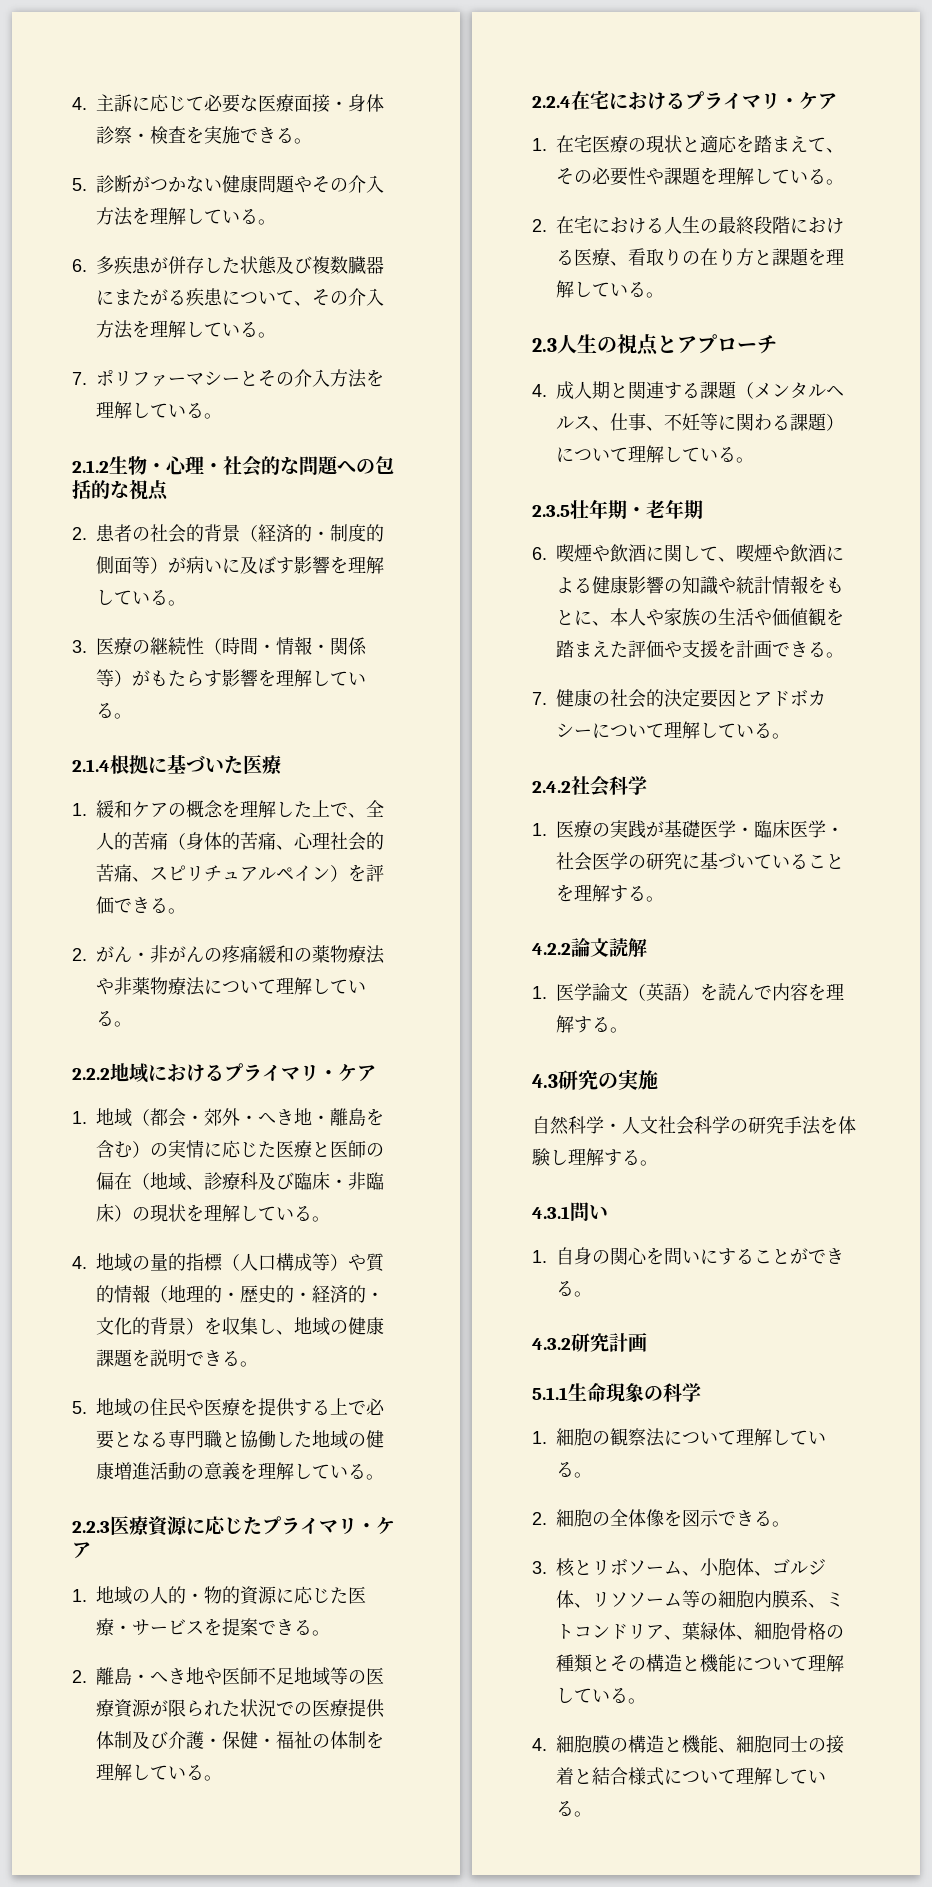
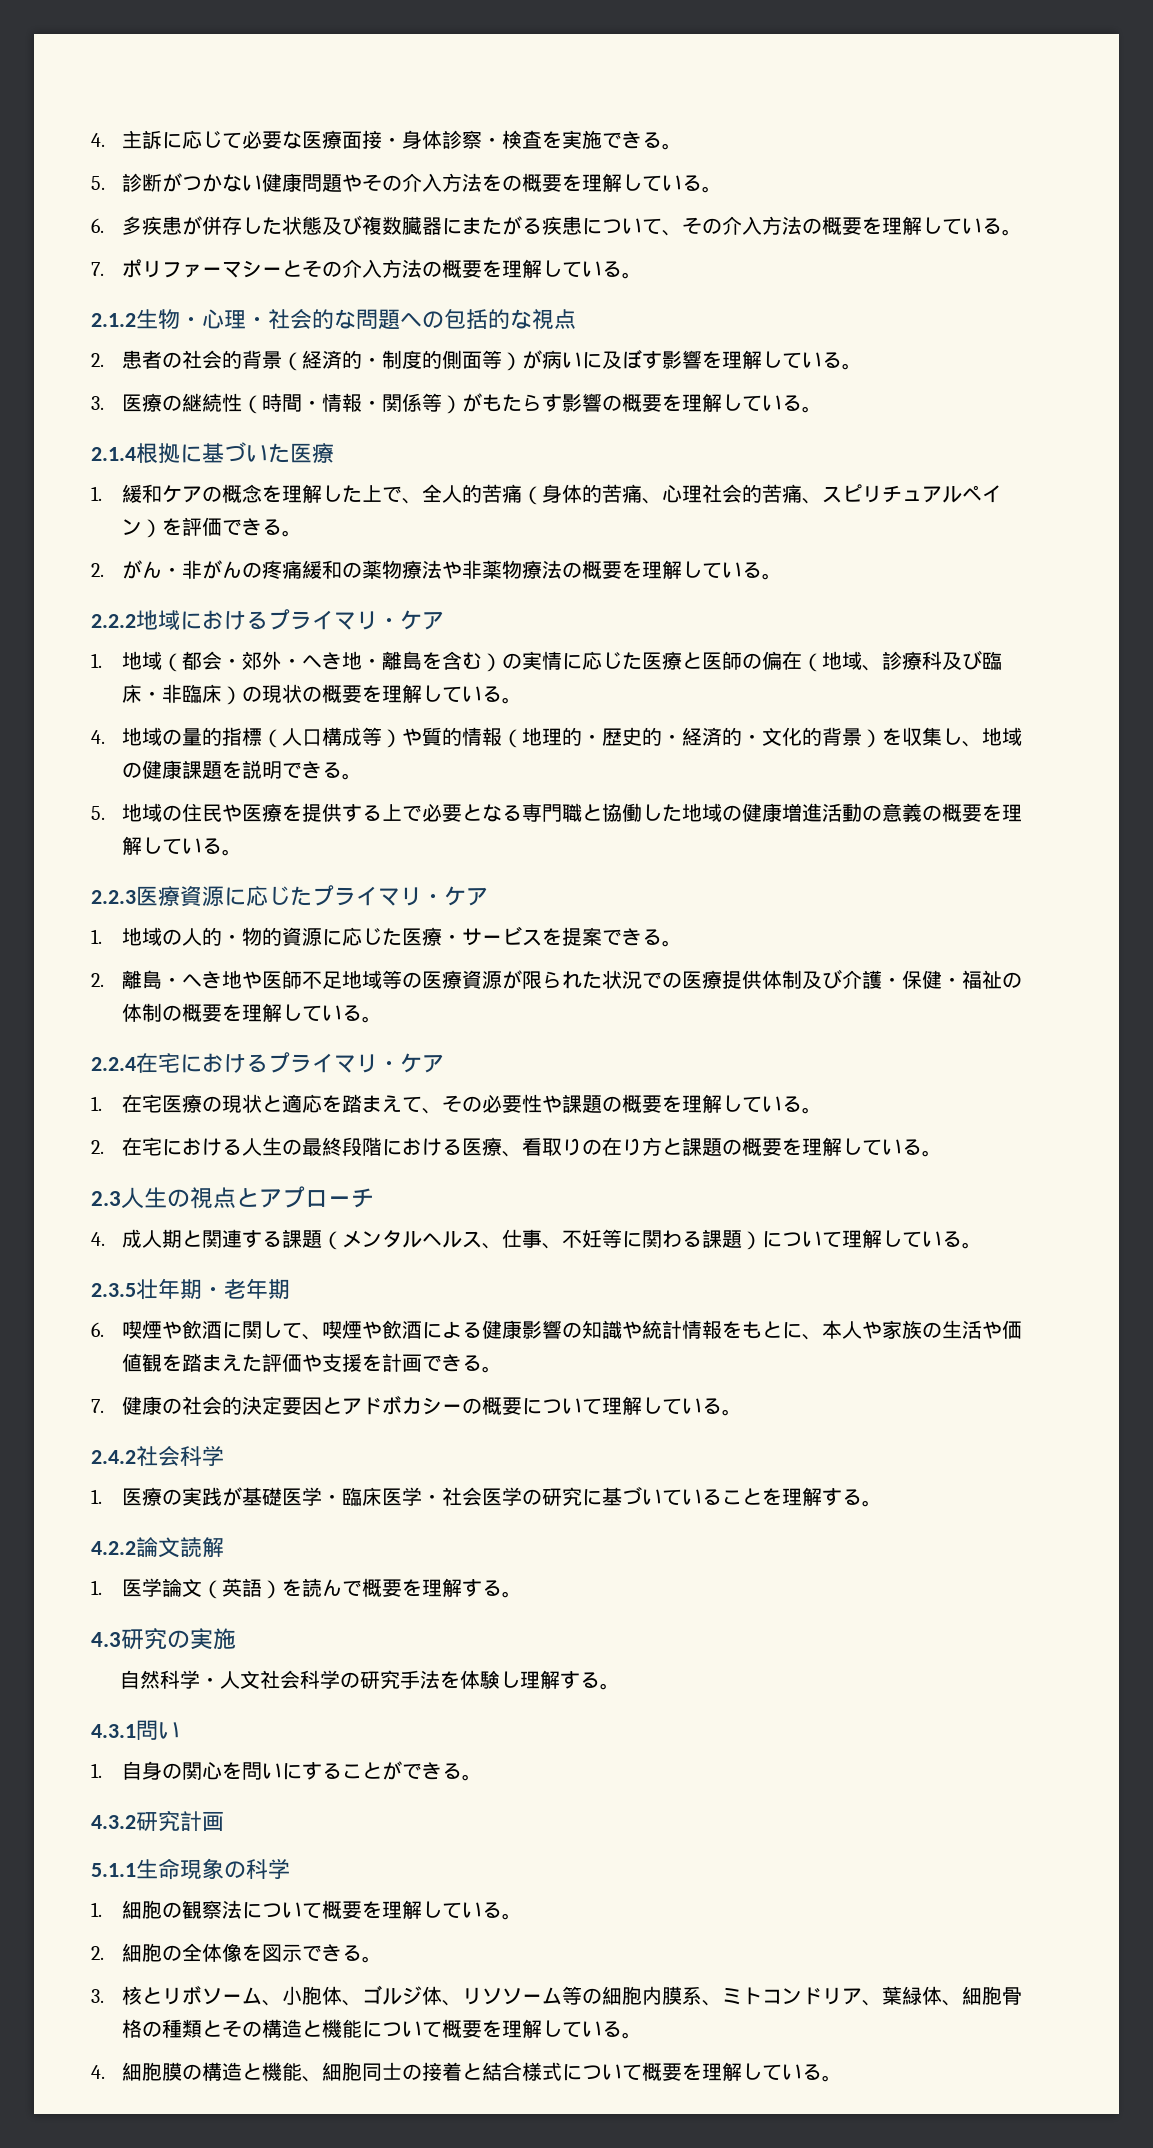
- 5.診断がつかない健康問題やその介入方法を理解している。
+ 5.診断がつかない健康問題やその介入方法をの概要を理解している。
- 6.多疾患が併存した状態及び複数臓器にまたがる疾患について、その介入方法を理解している。
+ 6.多疾患が併存した状態及び複数臓器にまたがる疾患について、その介入方法の概要を理解している。
- 7.ポリファーマシーとその介入方法を理解している。
+ 7.ポリファーマシーとその介入方法の概要を理解している。
- 3.医療の継続性（時間・情報・関係等）がもたらす影響を理解している。
+ 3.医療の継続性（時間・情報・関係等）がもたらす影響の概要を理解している。
- 2.がん・非がんの疼痛緩和の薬物療法や非薬物療法について理解している。
+ 2.がん・非がんの疼痛緩和の薬物療法や非薬物療法の概要を理解している。
- 1.地域（都会・郊外・へき地・離島を含む）の実情に応じた医療と医師の偏在（地域、診療科及び臨床・非臨床）の現状を理解している。
+ 1.地域（都会・郊外・へき地・離島を含む）の実情に応じた医療と医師の偏在（地域、診療科及び臨床・非臨床）の現状の概要を理解している。
- 5.地域の住民や医療を提供する上で必要となる専門職と協働した地域の健康増進活動の意義を理解している。
+ 5.地域の住民や医療を提供する上で必要となる専門職と協働した地域の健康増進活動の意義の概要を理解している。
- 2.離島・へき地や医師不足地域等の医療資源が限られた状況での医療提供体制及び介護・保健・福祉の体制を理解している。
+ 2.離島・へき地や医師不足地域等の医療資源が限られた状況での医療提供体制及び介護・保健・福祉の体制の概要を理解している。
- 1.在宅医療の現状と適応を踏まえて、その必要性や課題を理解している。
+ 1.在宅医療の現状と適応を踏まえて、その必要性や課題の概要を理解している。
- 2.在宅における人生の最終段階における医療、看取りの在り方と課題を理解している。
+ 2.在宅における人生の最終段階における医療、看取りの在り方と課題の概要を理解している。
- 7.健康の社会的決定要因とアドボカシーについて理解している。
+ 7.健康の社会的決定要因とアドボカシーの概要について理解している。
- 1.医学論文（英語）を読んで内容を理解する。
+ 1.医学論文（英語）を読んで概要を理解する。
- 1.細胞の観察法について理解している。
+ 1.細胞の観察法について概要を理解している。
- 3.核とリボソーム、小胞体、ゴルジ体、リソソーム等の細胞内膜系、ミトコンドリア、葉緑体、細胞骨格の種類とその構造と機能について理解している。
+ 3.核とリボソーム、小胞体、ゴルジ体、リソソーム等の細胞内膜系、ミトコンドリア、葉緑体、細胞骨格の種類とその構造と機能について概要を理解している。
- 4.細胞膜の構造と機能、細胞同士の接着と結合様式について理解している。
+ 4.細胞膜の構造と機能、細胞同士の接着と結合様式について概要を理解している。

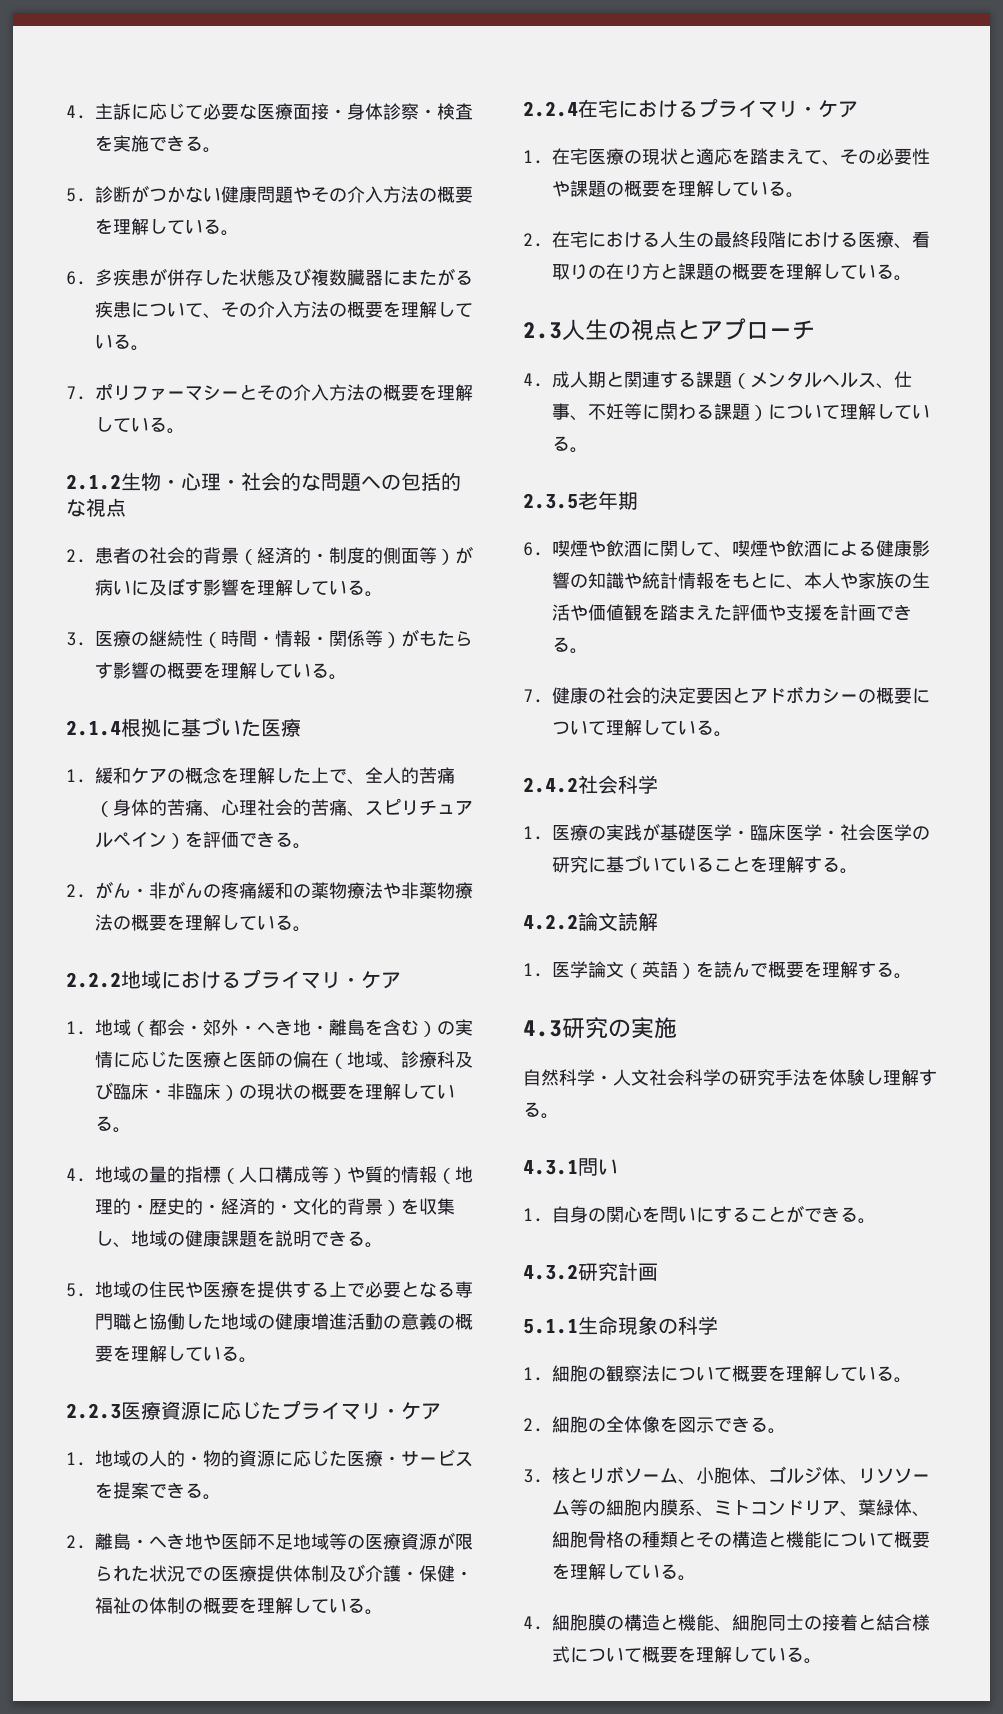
- 5.診断がつかない健康問題やその介入方法をの概要を理解している。
+ 5.診断がつかない健康問題やその介入方法の概要を理解している。
- 2.3.5壮年期・老年期
+ 2.3.5老年期

